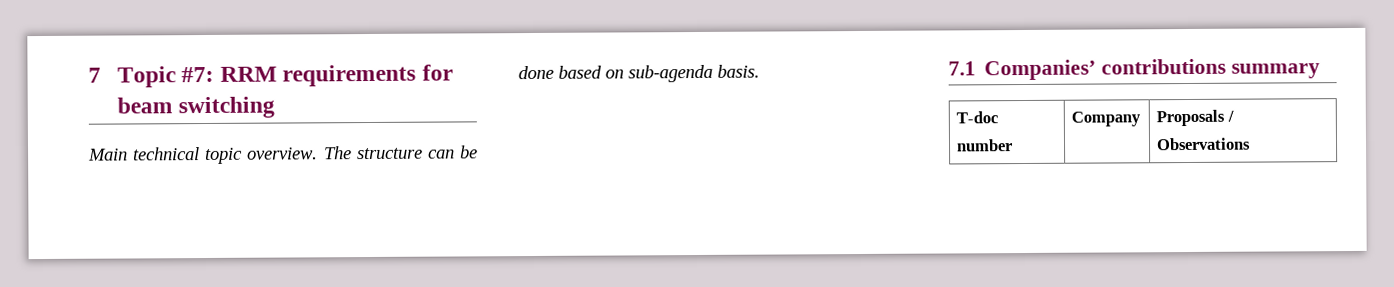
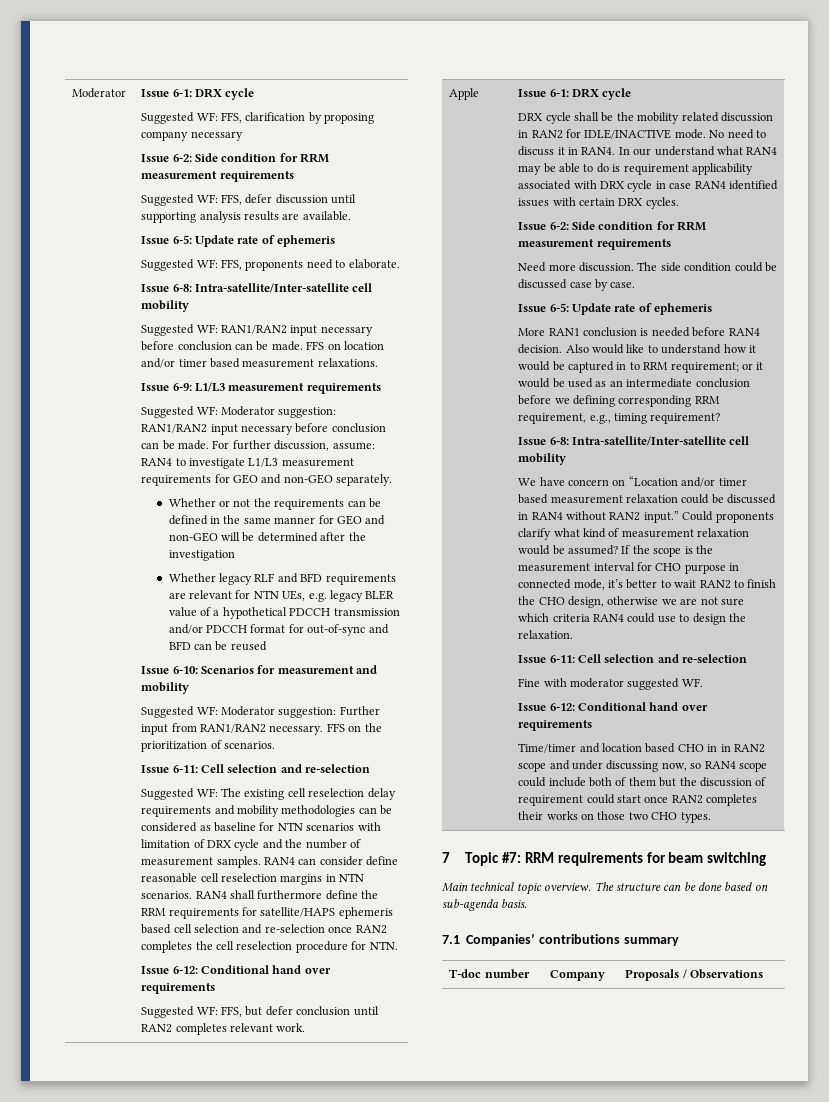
+ Moderator | Issue 6-1: DRX cycle
+ Suggested WF: FFS, clarification by proposing company necessary
+ Issue 6-2: Side condition for RRM measurement requirements
+ Suggested WF: FFS, defer discussion until supporting analysis results are available.
+ Issue 6-5: Update rate of ephemeris
+ Suggested WF: FFS, proponents need to elaborate.
+ Issue 6-8: Intra-satellite/Inter-satellite cell mobility
+ Suggested WF: RAN1/RAN2 input necessary before conclusion can be made. FFS on location and/or timer based measurement relaxations.
+ Issue 6-9: L1/L3 measurement requirements
+ Suggested WF: Moderator suggestion: RAN1/RAN2 input necessary before conclusion can be made. For further discussion, assume: RAN4 to investigate L1/L3 measurement requirements for GEO and non-GEO separately.
+ Whether or not the requirements can be defined in the same manner for GEO and non-GEO will be determined after the investigation
+ Whether legacy RLF and BFD requirements are relevant for NTN UEs, e.g. legacy BLER value of a hypothetical PDCCH transmission and/or PDCCH format for out-of-sync and BFD can be reused
+ Issue 6-10: Scenarios for measurement and mobility
+ Suggested WF: Moderator suggestion: Further input from RAN1/RAN2 necessary. FFS on the prioritization of scenarios.
+ Issue 6-11: Cell selection and re-selection
+ Suggested WF: The existing cell reselection delay requirements and mobility methodologies can be considered as baseline for NTN scenarios with limitation of DRX cycle and the number of measurement samples. RAN4 can consider define reasonable cell reselection margins in NTN scenarios. RAN4 shall furthermore define the RRM requirements for satellite/HAPS ephemeris based cell selection and re-selection once RAN2 completes the cell reselection procedure for NTN.
+ Issue 6-12: Conditional hand over requirements
+ Suggested WF: FFS, but defer conclusion until RAN2 completes relevant work.
+ Apple | Issue 6-1: DRX cycle
+ DRX cycle shall be the mobility related discussion in RAN2 for IDLE/INACTIVE mode. No need to discuss it in RAN4. In our understand what RAN4 may be able to do is requirement applicability associated with DRX cycle in case RAN4 identified issues with certain DRX cycles.
+ Issue 6-2: Side condition for RRM measurement requirements
+ Need more discussion. The side condition could be discussed case by case.
+ Issue 6-5: Update rate of ephemeris
+ More RAN1 conclusion is needed before RAN4 decision. Also would like to understand how it would be captured in to RRM requirement; or it would be used as an intermediate conclusion before we defining corresponding RRM requirement, e.g., timing requirement?
+ Issue 6-8: Intra-satellite/Inter-satellite cell mobility
+ We have concern on “Location and/or timer based measurement relaxation could be discussed in RAN4 without RAN2 input.” Could proponents clarify what kind of measurement relaxation would be assumed? If the scope is the measurement interval for CHO purpose in connected mode, it’s better to wait RAN2 to finish the CHO design, otherwise we are not sure which criteria RAN4 could use to design the relaxation.
+ Issue 6-11: Cell selection and re-selection
+ Fine with moderator suggested WF.
+ Issue 6-12: Conditional hand over requirements
+ Time/timer and location based CHO in in RAN2 scope and under discussing now, so RAN4 scope could include both of them but the discussion of requirement could start once RAN2 completes their works on those two CHO types.

